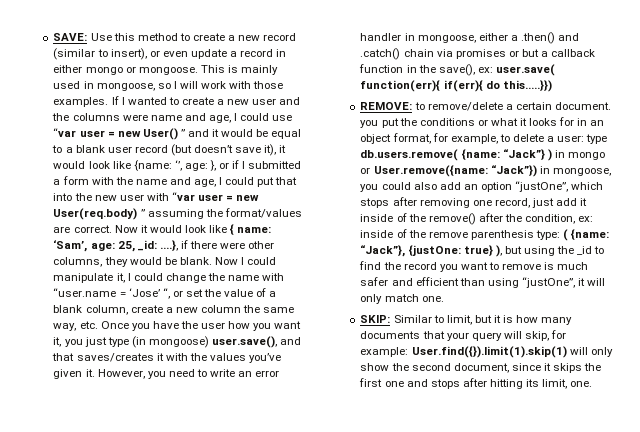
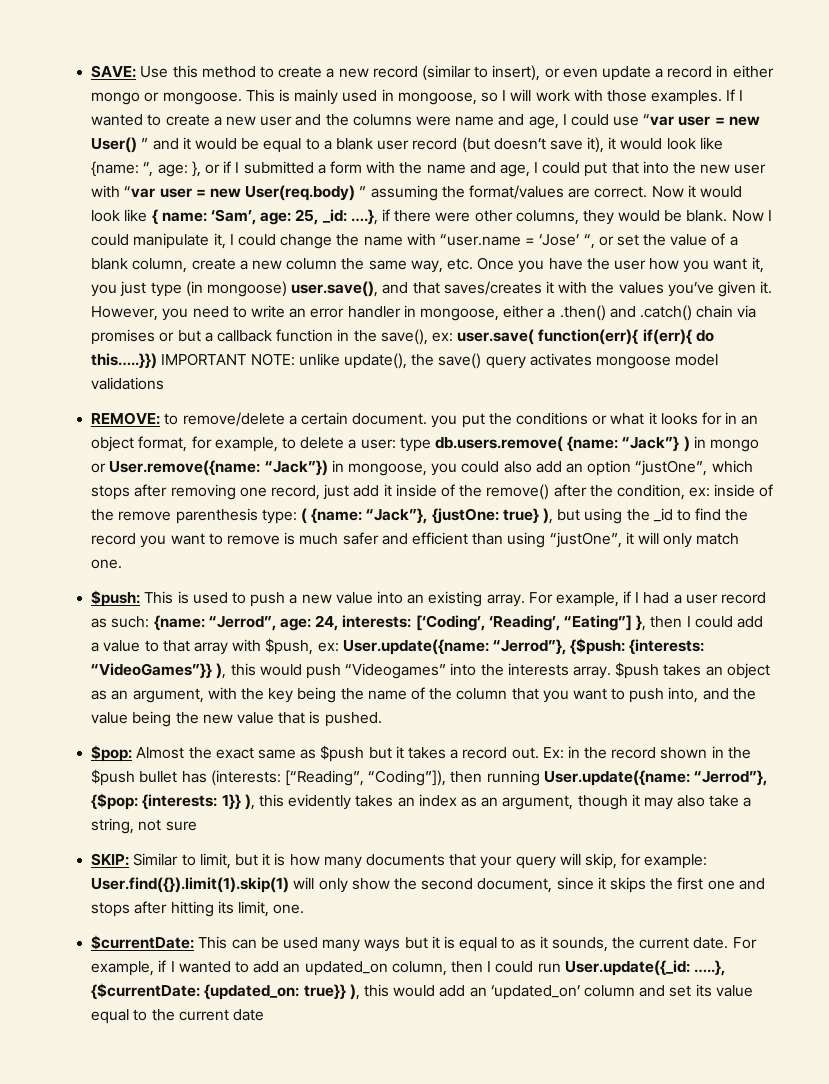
- However, you need to write an error handler in mongoose, either a .then() and .catch() chain via promises or but a callback function in the save(), ex: user.save( function(err){ if(err){ do this…..}})
+ However, you need to write an error handler in mongoose, either a .then() and .catch() chain via promises or but a callback function in the save(), ex: user.save( function(err){ if(err){ do this…..}}) IMPORTANT NOTE: unlike update(), the save() query activates mongoose model validations
+ $push: This is used to push a new value into an existing array. For example, if I had a user record as such: {name: “Jerrod”, age: 24, interests: [‘Coding’, ‘Reading’, “Eating”] }, then I could add a value to that array with $push, ex: User.update({name: “Jerrod”}, {$push: {interests: “VideoGames”}} ), this would push “Videogames” into the interests array. $push takes an object as an argument, with the key being the name of the column that you want to push into, and the value being the new value that is pushed.
+ $pop: Almost the exact same as $push but it takes a record out. Ex: in the record shown in the $push bullet has (interests: [“Reading”, “Coding”]), then running User.update({name: “Jerrod”}, {$pop: {interests: 1}} ), this evidently takes an index as an argument, though it may also take a string, not sure
+ $currentDate: This can be used many ways but it is equal to as it sounds, the current date. For example, if I wanted to add an updated_on column, then I could run User.update({_id: …..}, {$currentDate: {updated_on: true}} ), this would add an ‘updated_on’ column and set its value equal to the current date

